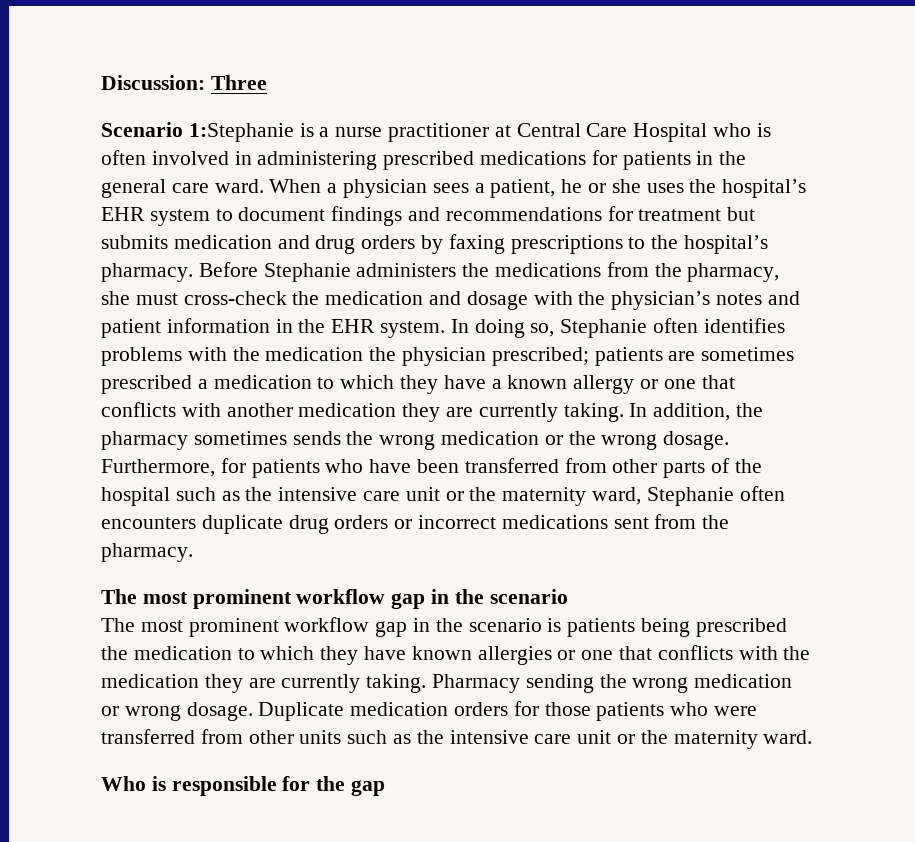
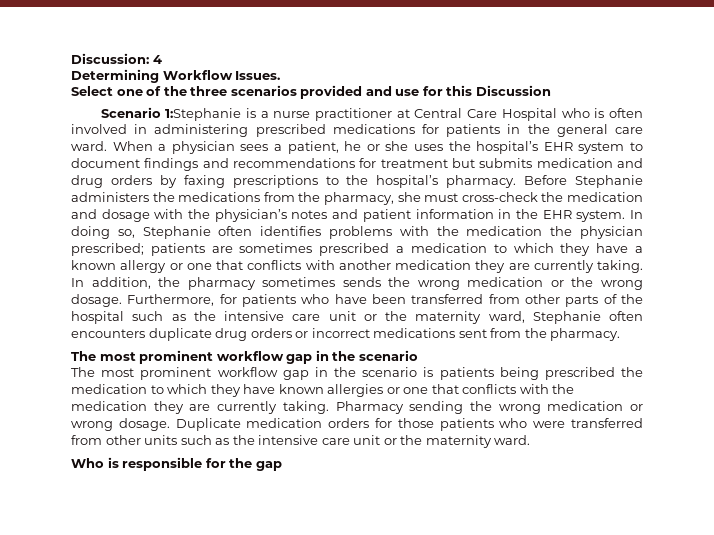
- Discussion: Three
+ Discussion: 4
+ Determining Workflow Issues.
+ Select one of the three scenarios provided and use for this Discussion

